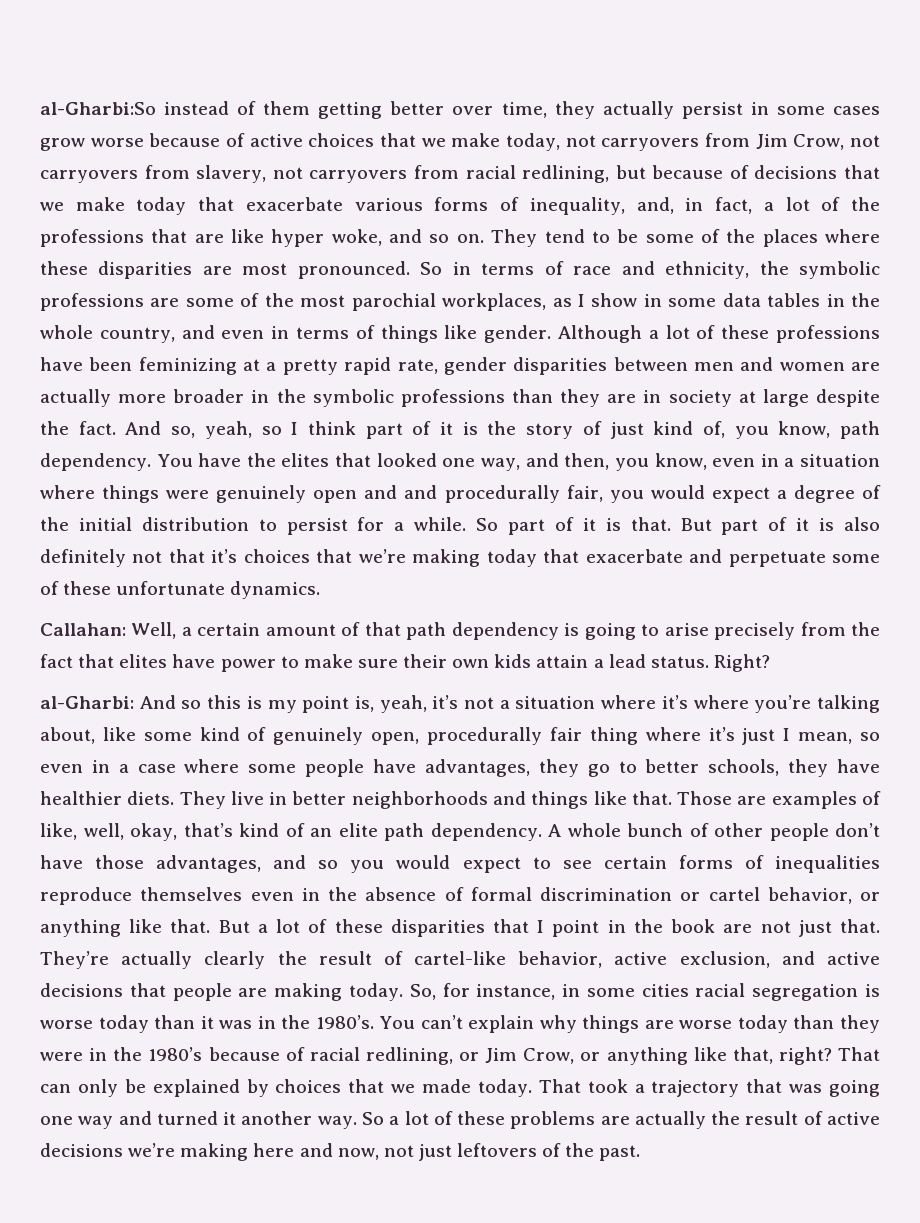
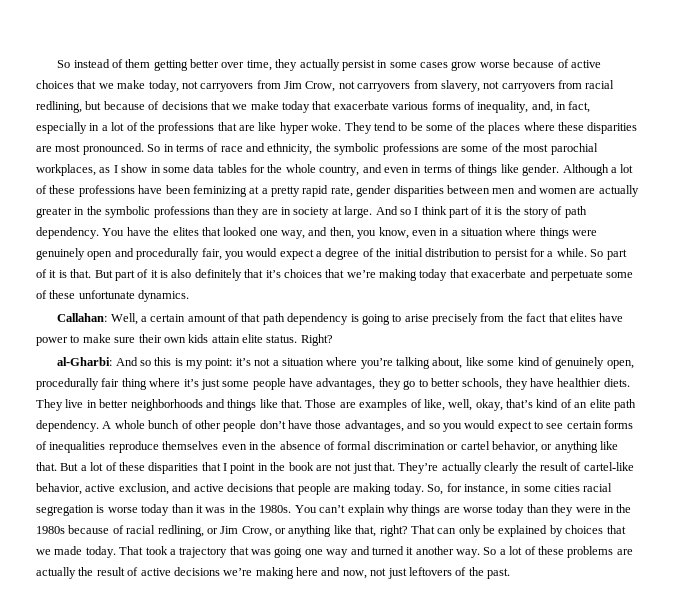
- al-Gharbi:So instead of them getting better over time, they actually persist in some cases grow worse because of active choices that we make today, not carryovers from Jim Crow, not carryovers from slavery, not carryovers from racial redlining, but because of decisions that we make today that exacerbate various forms of inequality, and, in fact, a lot of the professions that are like hyper woke, and so on.
+ So instead of them getting better over time, they actually persist in some cases grow worse because of active choices that we make today, not carryovers from Jim Crow, not carryovers from slavery, not carryovers from racial redlining, but because of decisions that we make today that exacerbate various forms of inequality, and, in fact, especially in a lot of the professions that are like hyper woke.
- So in terms of race and ethnicity, the symbolic professions are some of the most parochial workplaces, as I show in some data tables in the whole country, and even in terms of things like gender.
+ So in terms of race and ethnicity, the symbolic professions are some of the most parochial workplaces, as I show in some data tables for the whole country, and even in terms of things like gender.
- Although a lot of these professions have been feminizing at a pretty rapid rate, gender disparities between men and women are actually more broader in the symbolic professions than they are in society at large despite the fact. And so, yeah, so I think part of it is the story of just kind of, you know, path dependency.
+ Although a lot of these professions have been feminizing at a pretty rapid rate, gender disparities between men and women are actually greater in the symbolic professions than they are in society at large. And so I think part of it is the story of path dependency.
- You have the elites that looked one way, and then, you know, even in a situation where things were genuinely open and and procedurally fair, you would expect a degree of the initial distribution to persist for a while.
+ You have the elites that looked one way, and then, you know, even in a situation where things were genuinely open and procedurally fair, you would expect a degree of the initial distribution to persist for a while.
- But part of it is also definitely not that it’s choices that we’re making today that exacerbate and perpetuate some of these unfortunate dynamics.
+ But part of it is also definitely that it’s choices that we’re making today that exacerbate and perpetuate some of these unfortunate dynamics.
- Callahan: Well, a certain amount of that path dependency is going to arise precisely from the fact that elites have power to make sure their own kids attain a lead status.
+ Callahan: Well, a certain amount of that path dependency is going to arise precisely from the fact that elites have power to make sure their own kids attain elite status.
- al-Gharbi: And so this is my point is, yeah, it’s not a situation where it’s where you’re talking about, like some kind of genuinely open, procedurally fair thing where it’s just I mean, so even in a case where some people have advantages, they go to better schools, they have healthier diets.
+ al-Gharbi: And so this is my point: it’s not a situation where you’re talking about, like some kind of genuinely open, procedurally fair thing where it’s just some people have advantages, they go to better schools, they have healthier diets.
- So, for instance, in some cities racial segregation is worse today than it was in the 1980’s.
+ So, for instance, in some cities racial segregation is worse today than it was in the 1980s.
- You can’t explain why things are worse today than they were in the 1980’s because of racial redlining, or Jim Crow, or anything like that, right?
+ You can’t explain why things are worse today than they were in the 1980s because of racial redlining, or Jim Crow, or anything like that, right?

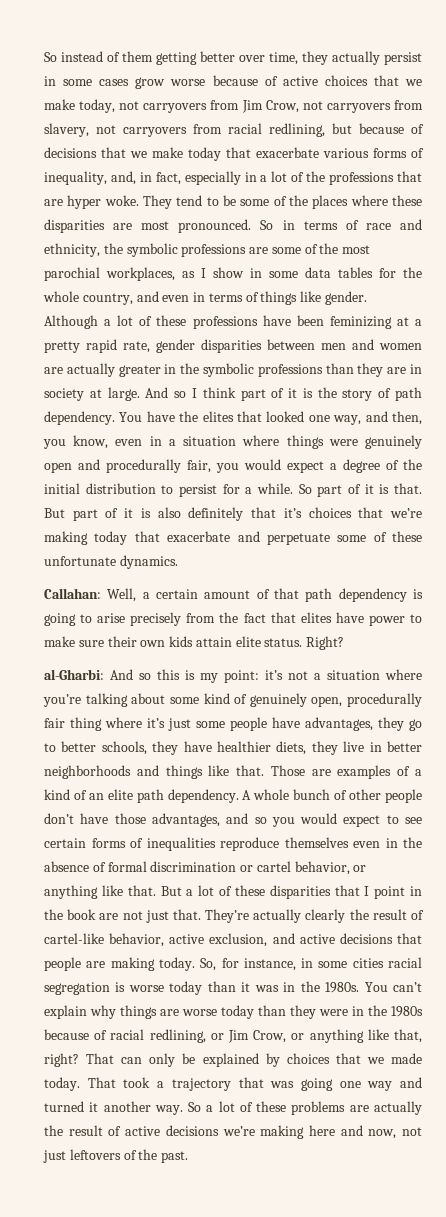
- So instead of them getting better over time, they actually persist in some cases grow worse because of active choices that we make today, not carryovers from Jim Crow, not carryovers from slavery, not carryovers from racial redlining, but because of decisions that we make today that exacerbate various forms of inequality, and, in fact, especially in a lot of the professions that are like hyper woke.
+ So instead of them getting better over time, they actually persist in some cases grow worse because of active choices that we make today, not carryovers from Jim Crow, not carryovers from slavery, not carryovers from racial redlining, but because of decisions that we make today that exacerbate various forms of inequality, and, in fact, especially in a lot of the professions that are hyper woke.
- al-Gharbi: And so this is my point: it’s not a situation where you’re talking about, like some kind of genuinely open, procedurally fair thing where it’s just some people have advantages, they go to better schools, they have healthier diets. They live in better neighborhoods and things like that.
+ al-Gharbi: And so this is my point: it’s not a situation where you’re talking about some kind of genuinely open, procedurally fair thing where it’s just some people have advantages, they go to better schools, they have healthier diets, they live in better neighborhoods and things like that.
- Those are examples of like, well, okay, that’s kind of an elite path dependency.
+ Those are examples of a kind of an elite path dependency.

